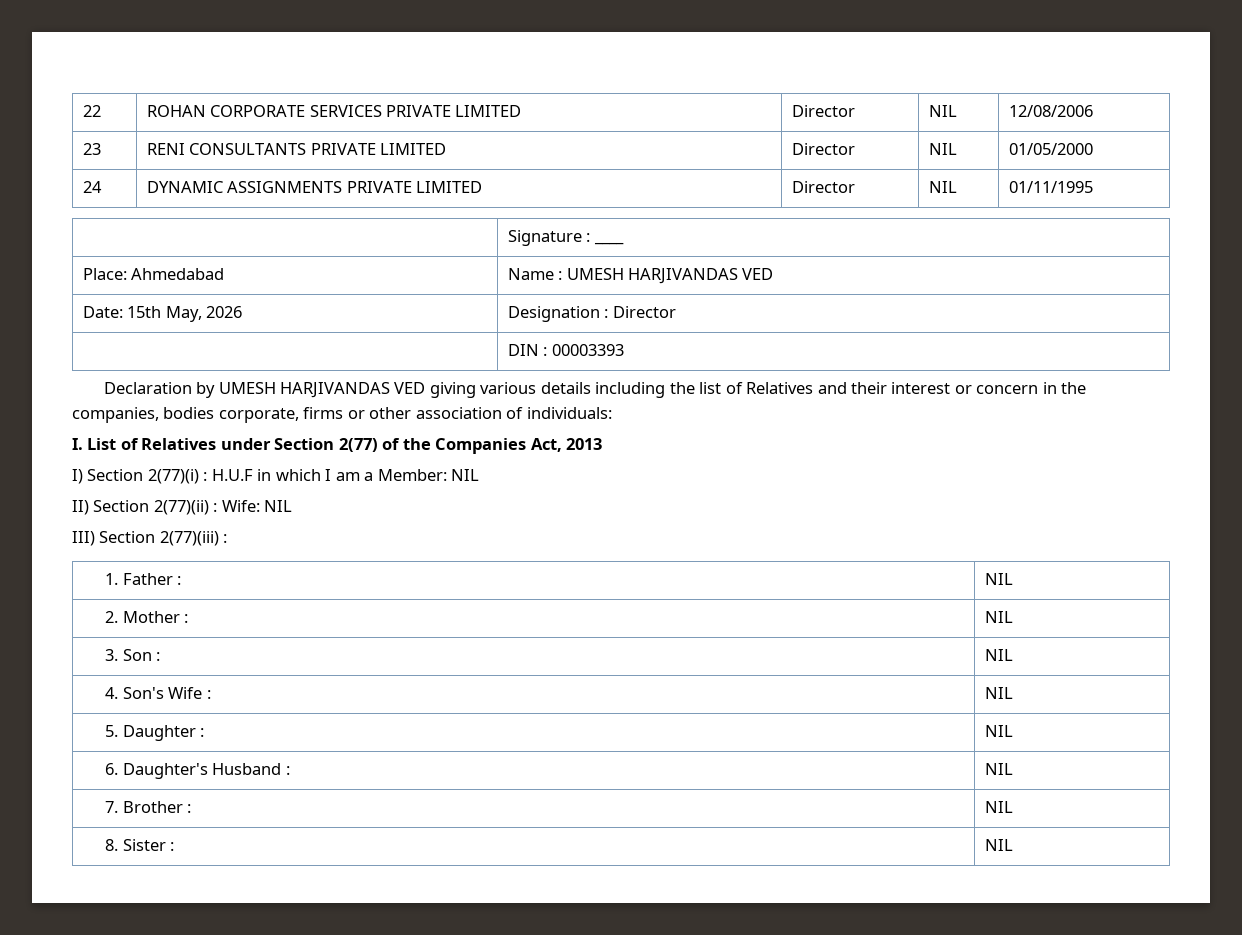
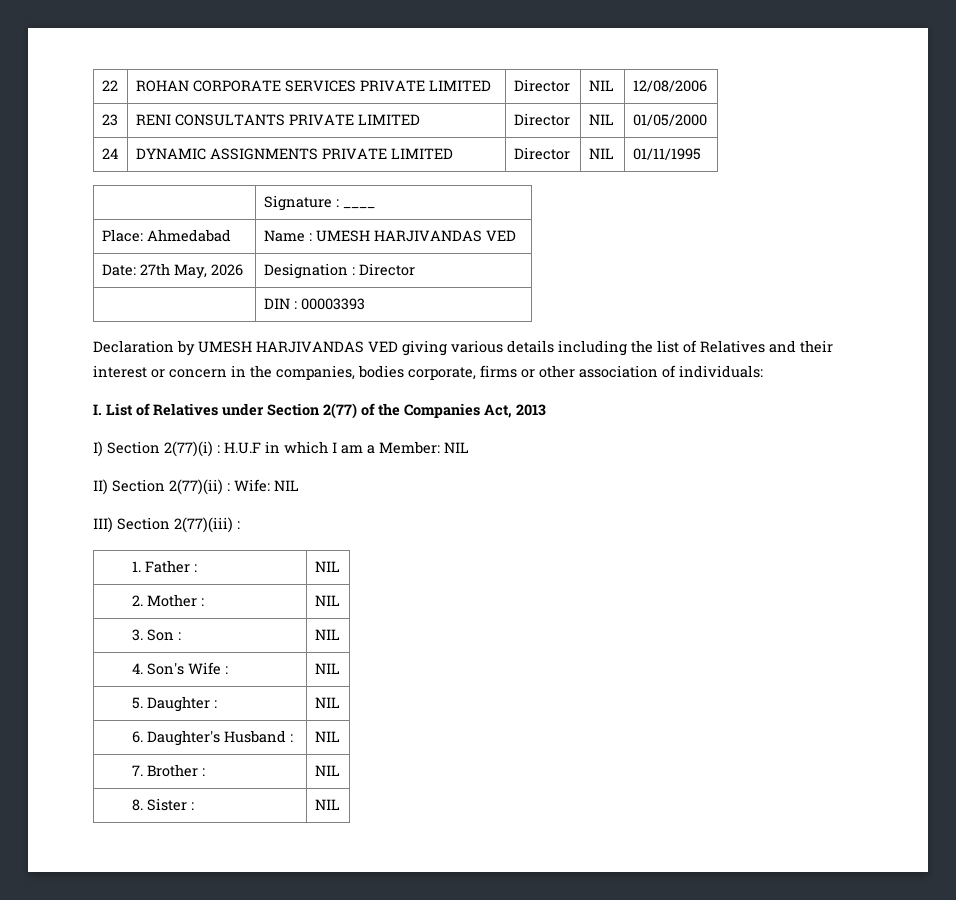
- Date: 15th May, 2026 | Designation : Director
+ Date: 27th May, 2026 | Designation : Director

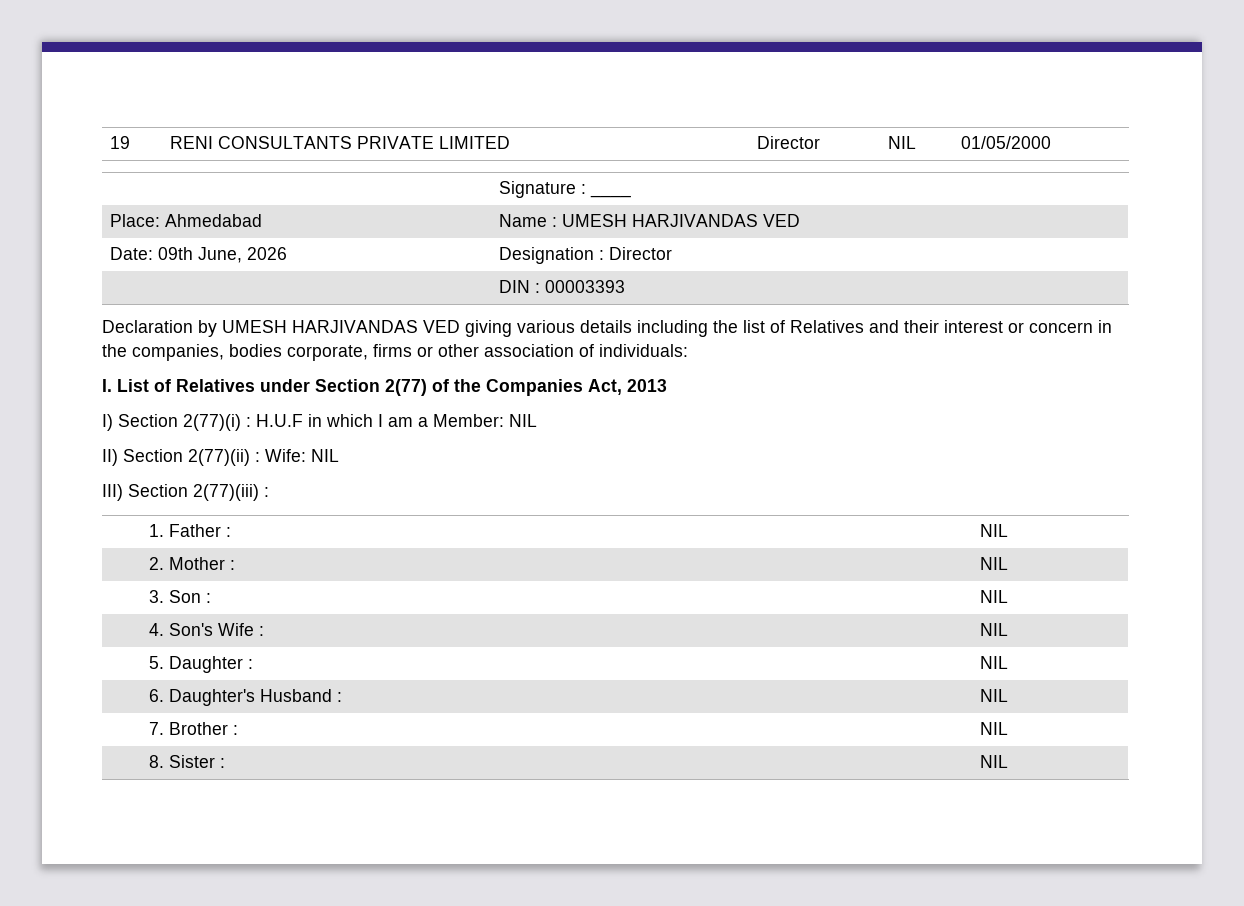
- 22 | ROHAN CORPORATE SERVICES PRIVATE LIMITED | Director | NIL | 12/08/2006
- 23 | RENI CONSULTANTS PRIVATE LIMITED | Director | NIL | 01/05/2000
+ 19 | RENI CONSULTANTS PRIVATE LIMITED | Director | NIL | 01/05/2000
- 24 | DYNAMIC ASSIGNMENTS PRIVATE LIMITED | Director | NIL | 01/11/1995
- Date: 27th May, 2026 | Designation : Director
+ Date: 09th June, 2026 | Designation : Director

